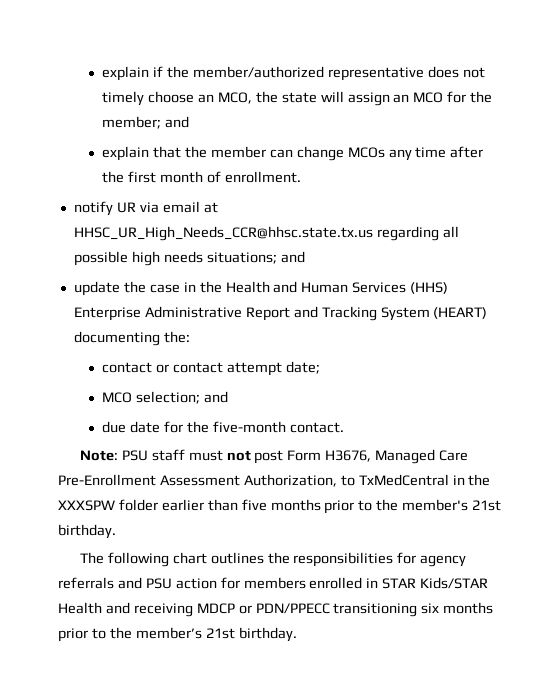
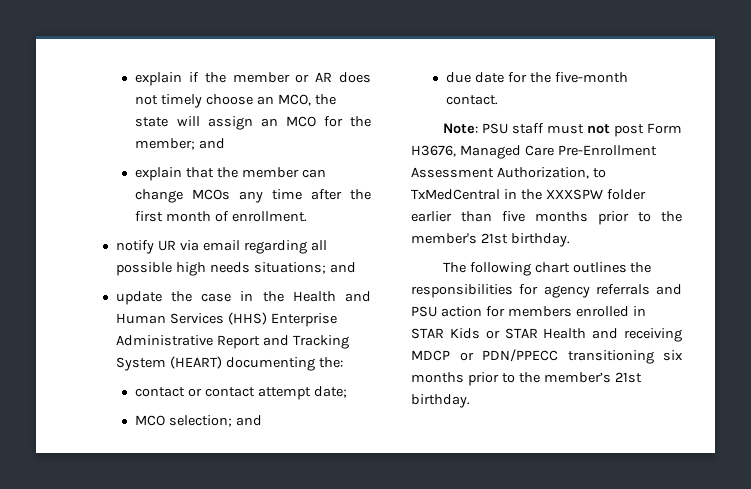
- explain if the member/authorized representative does not timely choose an MCO, the state will assign an MCO for the member; and
+ explain if the member or AR does not timely choose an MCO, the state will assign an MCO for the member; and
- notify UR via email at HHSC_UR_High_Needs_CCR@hhsc.state.tx.us regarding all possible high needs situations; and
+ notify UR via email regarding all possible high needs situations; and
- The following chart outlines the responsibilities for agency referrals and PSU action for members enrolled in STAR Kids/STAR Health and receiving MDCP or PDN/PPECC transitioning six months prior to the member’s 21st birthday.
+ The following chart outlines the responsibilities for agency referrals and PSU action for members enrolled in STAR Kids or STAR Health and receiving MDCP or PDN/PPECC transitioning six months prior to the member’s 21st birthday.

